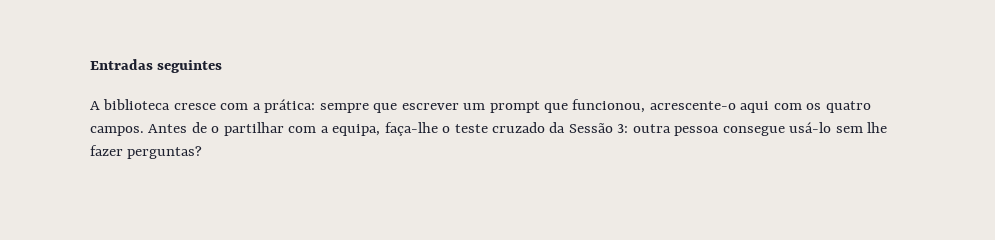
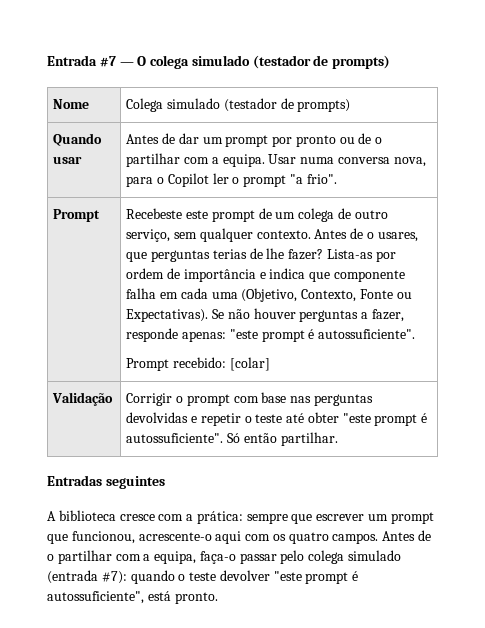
+ Entrada #7 — O colega simulado (testador de prompts)
+ Nome | Colega simulado (testador de prompts)
+ Quando usar | Antes de dar um prompt por pronto ou de o partilhar com a equipa. Usar numa conversa nova, para o Copilot ler o prompt "a frio".
+ Prompt | Recebeste este prompt de um colega de outro serviço, sem qualquer contexto. Antes de o usares, que perguntas terias de lhe fazer? Lista-as por ordem de importância e indica que componente falha em cada uma (Objetivo, Contexto, Fonte ou Expectativas). Se não houver perguntas a fazer, responde apenas: "este prompt é autossuficiente".
+ Prompt recebido: [colar]
+ Validação | Corrigir o prompt com base nas perguntas devolvidas e repetir o teste até obter "este prompt é autossuficiente". Só então partilhar.
- Antes de o partilhar com a equipa, faça-lhe o teste cruzado da Sessão 3: outra pessoa consegue usá-lo sem lhe fazer perguntas?
+ Antes de o partilhar com a equipa, faça-o passar pelo colega simulado (entrada #7): quando o teste devolver "este prompt é autossuficiente", está pronto.

